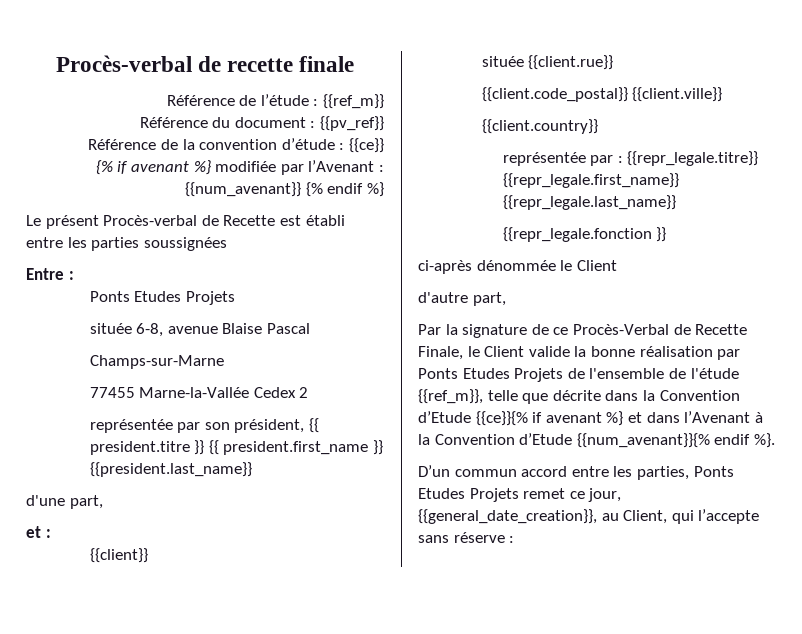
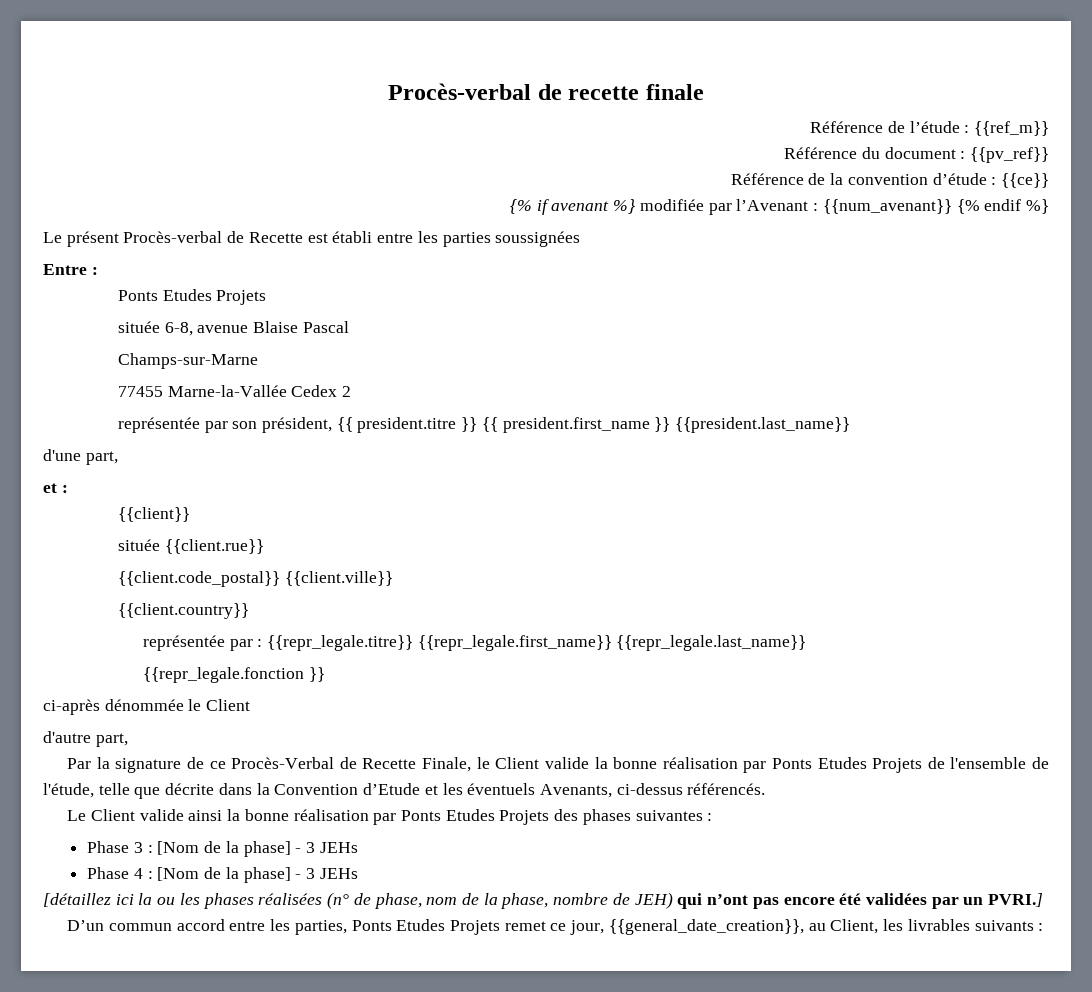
- Par la signature de ce Procès-Verbal de Recette Finale, le Client valide la bonne réalisation par Ponts Etudes Projets de l'ensemble de l'étude {{ref_m}}, telle que décrite dans la Convention d’Etude {{ce}}{% if avenant %} et dans l’Avenant à la Convention d’Etude {{num_avenant}}{% endif %}.
+ Par la signature de ce Procès-Verbal de Recette Finale, le Client valide la bonne réalisation par Ponts Etudes Projets de l'ensemble de l'étude, telle que décrite dans la Convention d’Etude et les éventuels Avenants, ci-dessus référencés.
+ Le Client valide ainsi la bonne réalisation par Ponts Etudes Projets des phases suivantes :
+ Phase 3 : [Nom de la phase] - 3 JEHs
+ Phase 4 : [Nom de la phase] - 3 JEHs
+ [détaillez ici la ou les phases réalisées (n° de phase, nom de la phase, nombre de JEH) qui n’ont pas encore été validées par un PVRI.]
- D’un commun accord entre les parties, Ponts Etudes Projets remet ce jour, {{general_date_creation}}, au Client, qui l’accepte sans réserve :
+ D’un commun accord entre les parties, Ponts Etudes Projets remet ce jour, {{general_date_creation}}, au Client, les livrables suivants :

